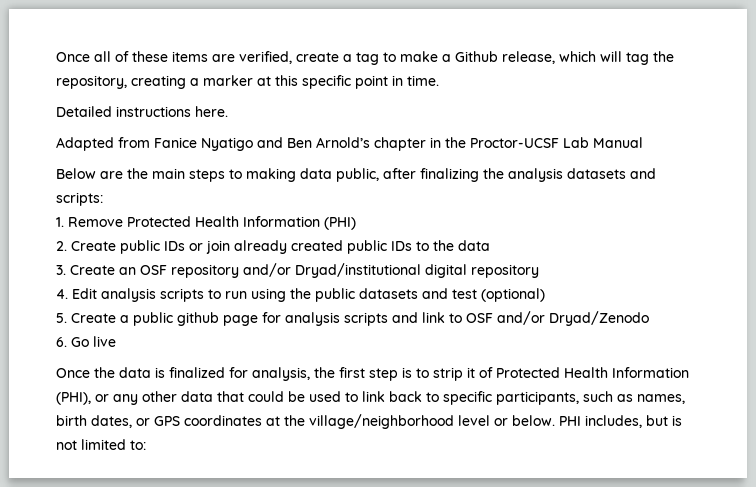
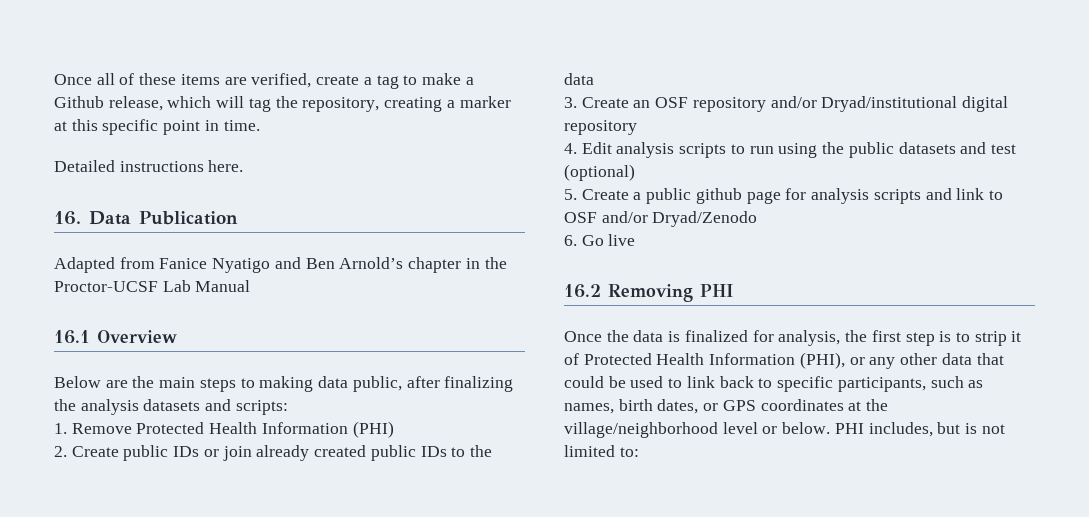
+ 16. Data Publication
+ 16.1 Overview
+ 16.2 Removing PHI

